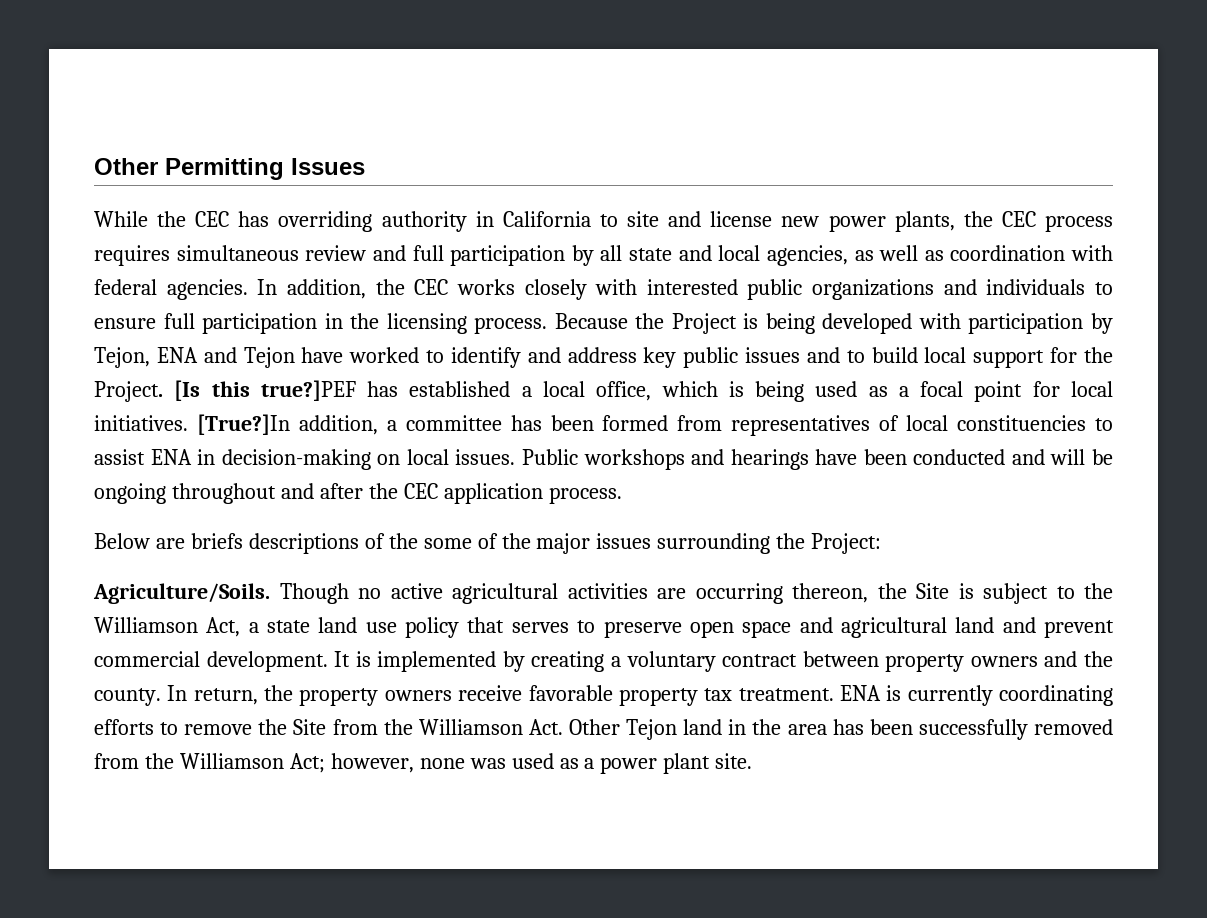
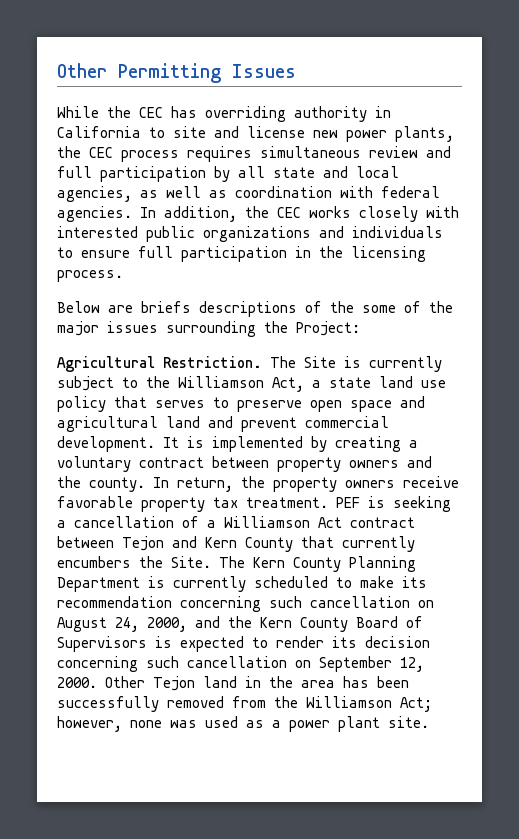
- Because the Project is being developed with participation by Tejon, ENA and Tejon have worked to identify and address key public issues and to build local support for the Project. [Is this true?]PEF has established a local office, which is being used as a focal point for local initiatives. [True?]In addition, a committee has been formed from representatives of local constituencies to assist ENA in decision-making on local issues. Public workshops and hearings have been conducted and will be ongoing throughout and after the CEC application process.
- Agriculture/Soils. Though no active agricultural activities are occurring thereon, the Site is subject to the Williamson Act, a state land use policy that serves to preserve open space and agricultural land and prevent commercial development.
+ Agricultural Restriction. The Site is currently subject to the Williamson Act, a state land use policy that serves to preserve open space and agricultural land and prevent commercial development.
- ENA is currently coordinating efforts to remove the Site from the Williamson Act. Other Tejon land in the area has been successfully removed from the Williamson Act; however, none was used as a power plant site.
+ PEF is seeking a cancellation of a Williamson Act contract between Tejon and Kern County that currently encumbers the Site. The Kern County Planning Department is currently scheduled to make its recommendation concerning such cancellation on August 24, 2000, and the Kern County Board of Supervisors is expected to render its decision concerning such cancellation on September 12, 2000. Other Tejon land in the area has been successfully removed from the Williamson Act; however, none was used as a power plant site.

